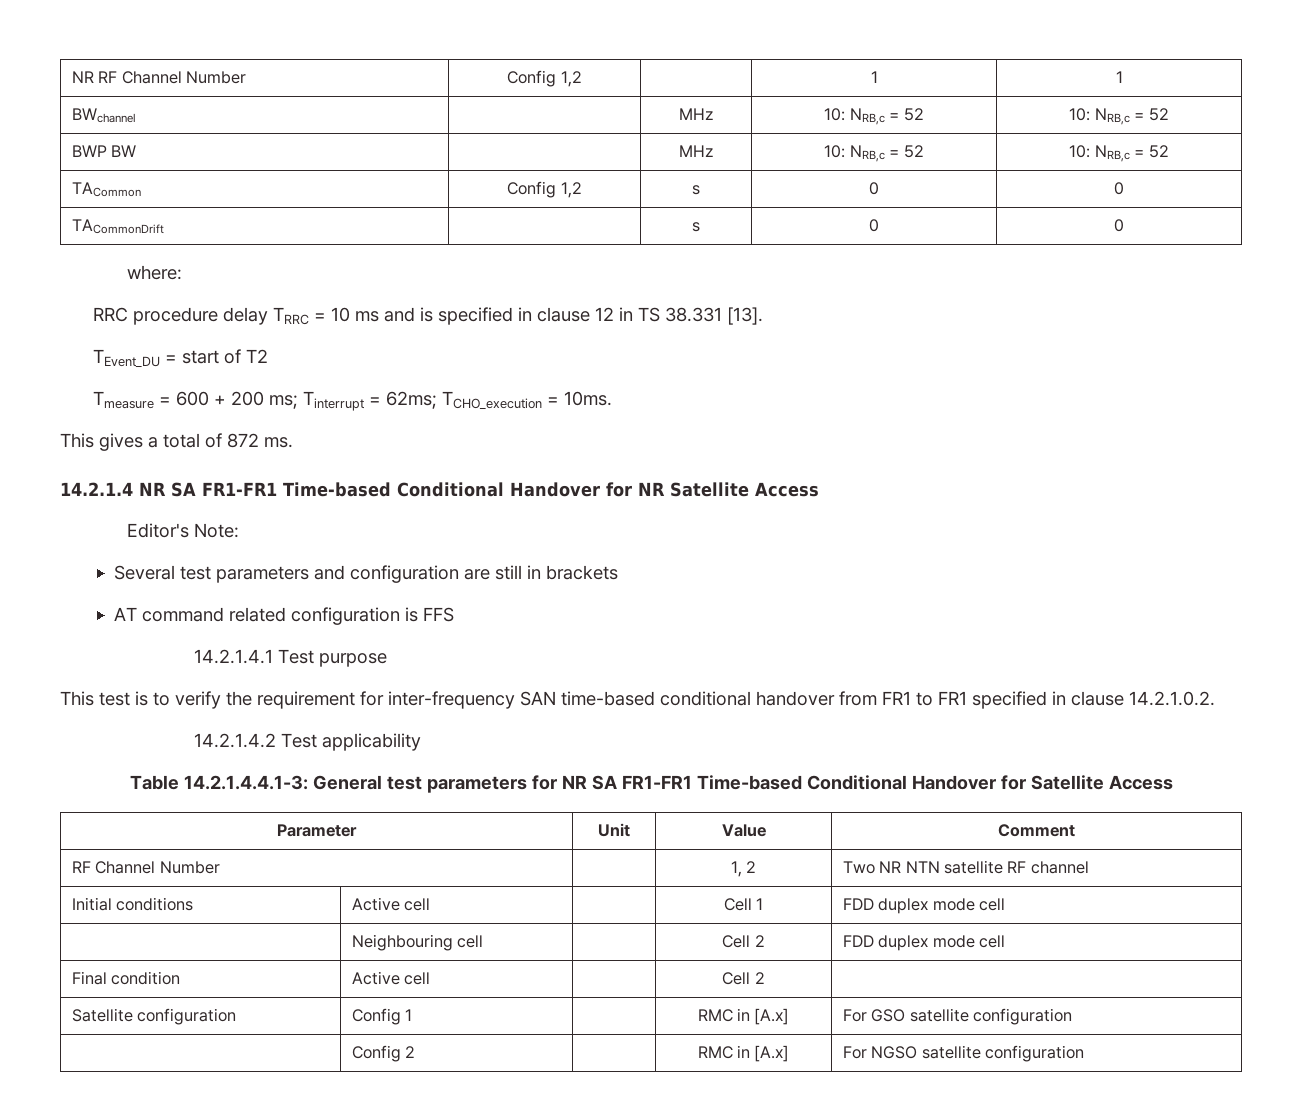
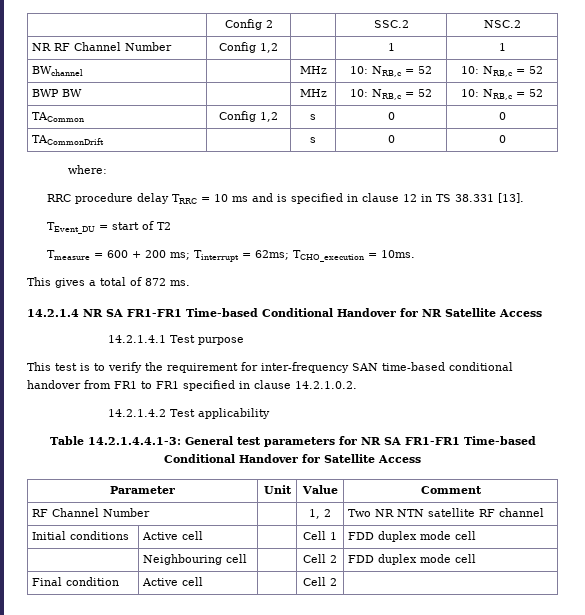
+ | Config 2 | | SSC.2 | NSC.2
- Editor's Note:
- Several test parameters and configuration are still in brackets
- AT command related configuration is FFS
- Satellite configuration | Config 1 | | RMC in [A.x] | For GSO satellite configuration
- | Config 2 | | RMC in [A.x] | For NGSO satellite configuration

